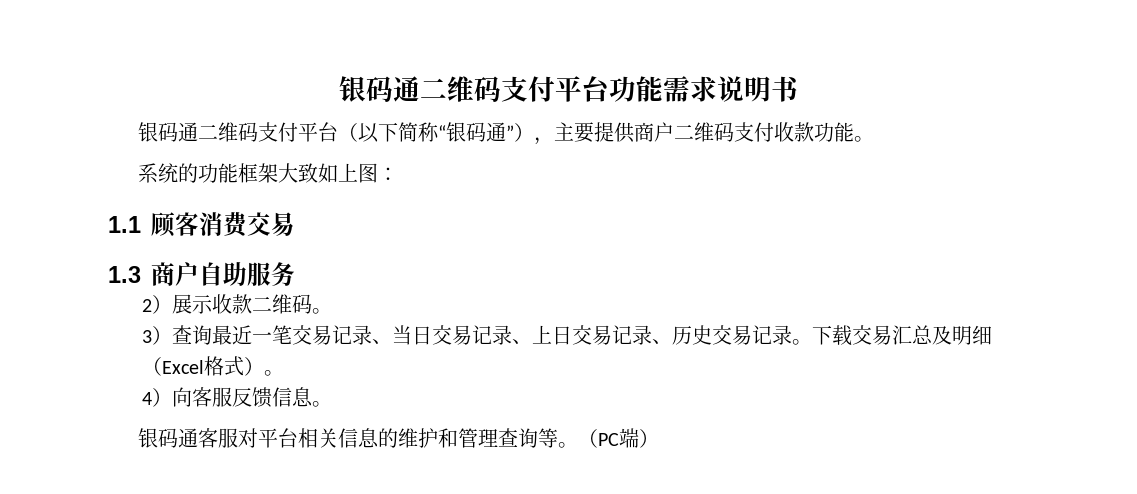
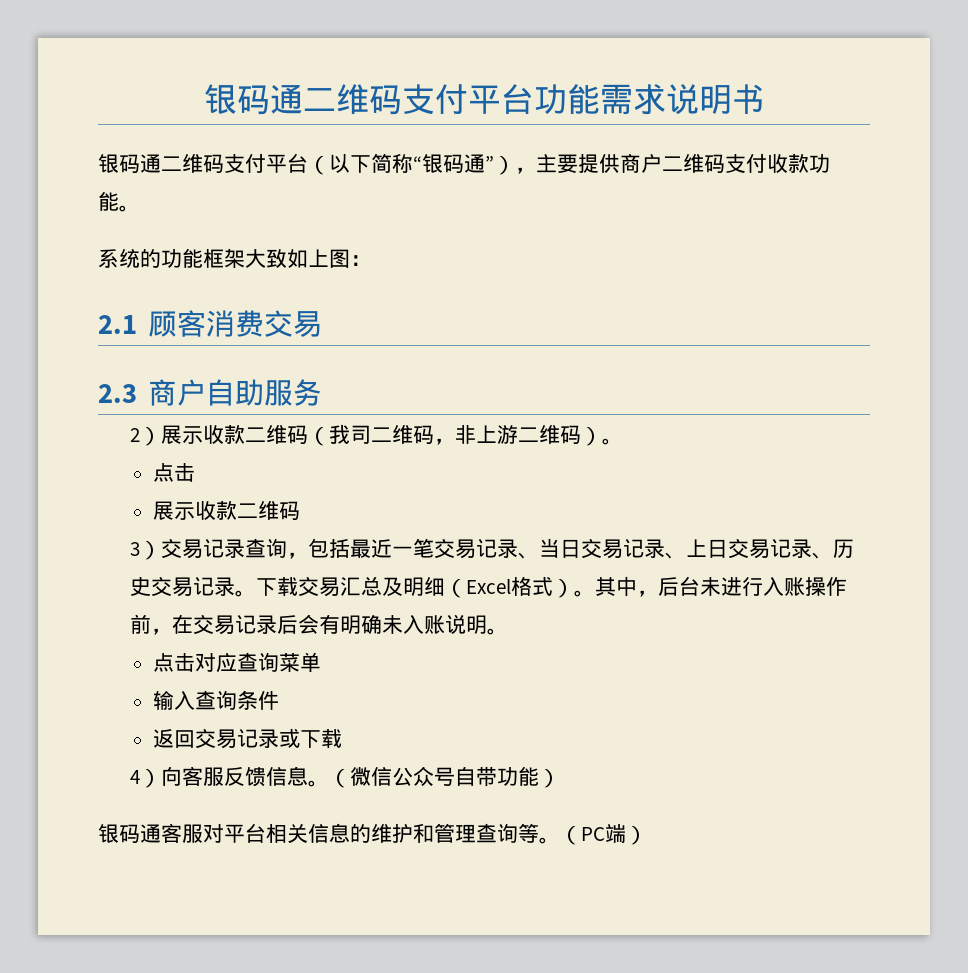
- 1.1顾客消费交易
+ 2.1顾客消费交易
- 1.3商户自助服务
+ 2.3商户自助服务
- 2）展示收款二维码。
- 3）查询最近一笔交易记录、当日交易记录、上日交易记录、历史交易记录。
+ 2）展示收款二维码（我司二维码，非上游二维码）。
+ 点击
+ 展示收款二维码
+ 3）交易记录查询，包括最近一笔交易记录、当日交易记录、上日交易记录、历史交易记录。
+ 其中，后台未进行入账操作前，在交易记录后会有明确未入账说明。
+ 点击对应查询菜单
+ 输入查询条件
+ 返回交易记录或下载
+ （微信公众号自带功能）

